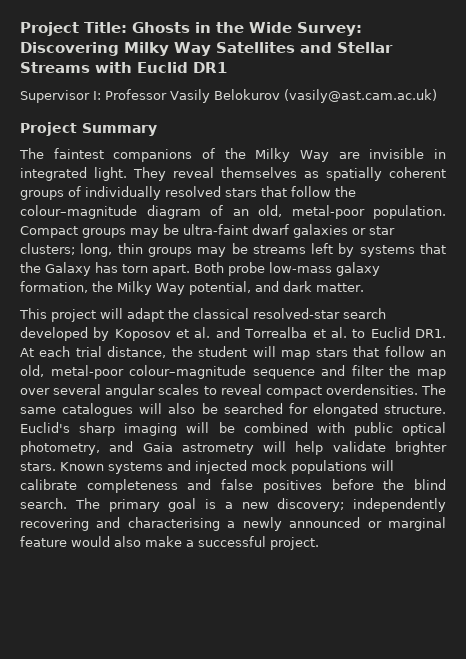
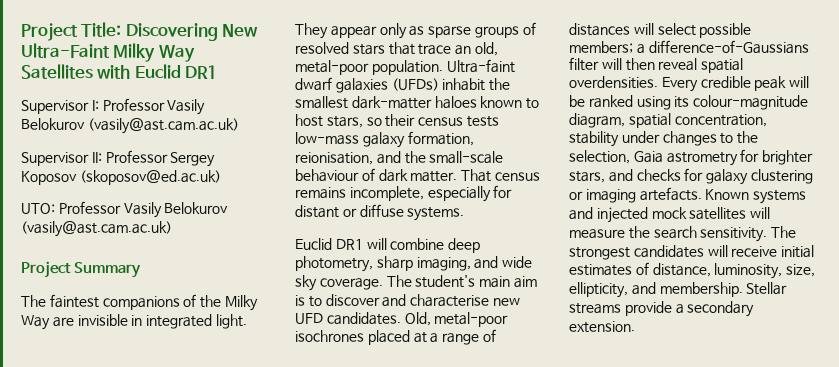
- Project Title: Ghosts in the Wide Survey: Discovering Milky Way Satellites and Stellar Streams with Euclid DR1
+ Project Title: Discovering New Ultra-Faint Milky Way Satellites with Euclid DR1
+ Supervisor II: Professor Sergey Koposov (skoposov@ed.ac.uk)
+ UTO: Professor Vasily Belokurov (vasily@ast.cam.ac.uk)
- They reveal themselves as spatially coherent groups of individually resolved stars that follow the colour–magnitude diagram of an old, metal-poor population. Compact groups may be ultra-faint dwarf galaxies or star clusters; long, thin groups may be streams left by systems that the Galaxy has torn apart. Both probe low-mass galaxy formation, the Milky Way potential, and dark matter.
- This project will adapt the classical resolved-star search developed by Koposov et al. and Torrealba et al. to Euclid DR1. At each trial distance, the student will map stars that follow an old, metal-poor colour–magnitude sequence and filter the map over several angular scales to reveal compact overdensities. The same catalogues will also be searched for elongated structure. Euclid's sharp imaging will be combined with public optical photometry, and Gaia astrometry will help validate brighter stars.
+ They appear only as sparse groups of resolved stars that trace an old, metal-poor population. Ultra-faint dwarf galaxies (UFDs) inhabit the smallest dark-matter haloes known to host stars, so their census tests low-mass galaxy formation, reionisation, and the small-scale behaviour of dark matter. That census remains incomplete, especially for distant or diffuse systems.
+ Euclid DR1 will combine deep photometry, sharp imaging, and wide sky coverage. The student's main aim is to discover and characterise new UFD candidates. Old, metal-poor isochrones placed at a range of distances will select possible members; a difference-of-Gaussians filter will then reveal spatial overdensities. Every credible peak will be ranked using its colour-magnitude diagram, spatial concentration, stability under changes to the selection, Gaia astrometry for brighter stars, and checks for galaxy clustering or imaging artefacts.
- Known systems and injected mock populations will calibrate completeness and false positives before the blind search. The primary goal is a new discovery; independently recovering and characterising a newly announced or marginal feature would also make a successful project.
+ Known systems and injected mock satellites will measure the search sensitivity. The strongest candidates will receive initial estimates of distance, luminosity, size, ellipticity, and membership. Stellar streams provide a secondary extension.

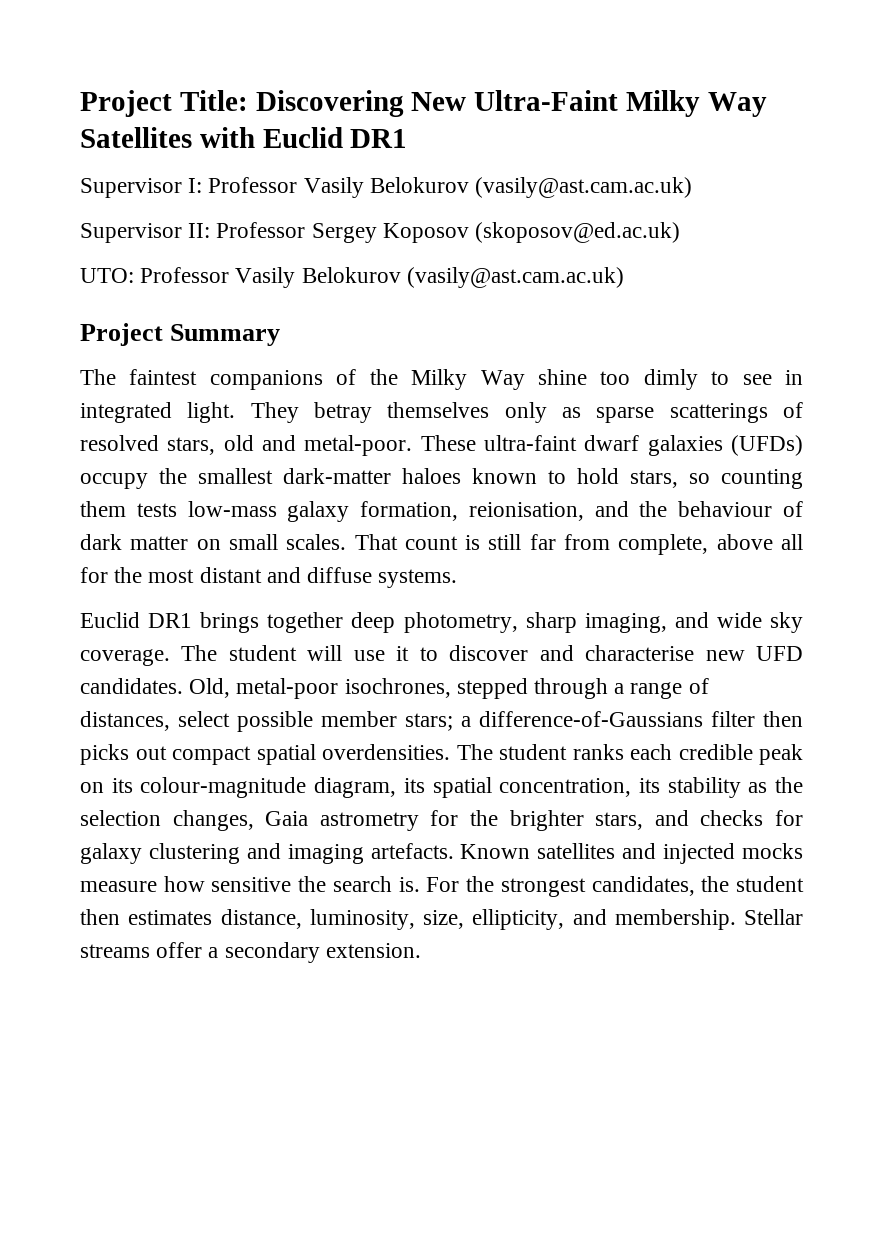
- The faintest companions of the Milky Way are invisible in integrated light.
+ The faintest companions of the Milky Way shine too dimly to see in integrated light.
- They appear only as sparse groups of resolved stars that trace an old, metal-poor population. Ultra-faint dwarf galaxies (UFDs) inhabit the smallest dark-matter haloes known to host stars, so their census tests low-mass galaxy formation, reionisation, and the small-scale behaviour of dark matter. That census remains incomplete, especially for distant or diffuse systems.
+ They betray themselves only as sparse scatterings of resolved stars, old and metal-poor. These ultra-faint dwarf galaxies (UFDs) occupy the smallest dark-matter haloes known to hold stars, so counting them tests low-mass galaxy formation, reionisation, and the behaviour of dark matter on small scales. That count is still far from complete, above all for the most distant and diffuse systems.
- Euclid DR1 will combine deep photometry, sharp imaging, and wide sky coverage.
+ Euclid DR1 brings together deep photometry, sharp imaging, and wide sky coverage.
- The student's main aim is to discover and characterise new UFD candidates.
+ The student will use it to discover and characterise new UFD candidates.
- Old, metal-poor isochrones placed at a range of distances will select possible members; a difference-of-Gaussians filter will then reveal spatial overdensities. Every credible peak will be ranked using its colour-magnitude diagram, spatial concentration, stability under changes to the selection, Gaia astrometry for brighter stars, and checks for galaxy clustering or imaging artefacts.
+ Old, metal-poor isochrones, stepped through a range of distances, select possible member stars; a difference-of-Gaussians filter then picks out compact spatial overdensities. The student ranks each credible peak on its colour-magnitude diagram, its spatial concentration, its stability as the selection changes, Gaia astrometry for the brighter stars, and checks for galaxy clustering and imaging artefacts.
- Known systems and injected mock satellites will measure the search sensitivity. The strongest candidates will receive initial estimates of distance, luminosity, size, ellipticity, and membership.
+ Known satellites and injected mocks measure how sensitive the search is. For the strongest candidates, the student then estimates distance, luminosity, size, ellipticity, and membership.
- Stellar streams provide a secondary extension.
+ Stellar streams offer a secondary extension.

